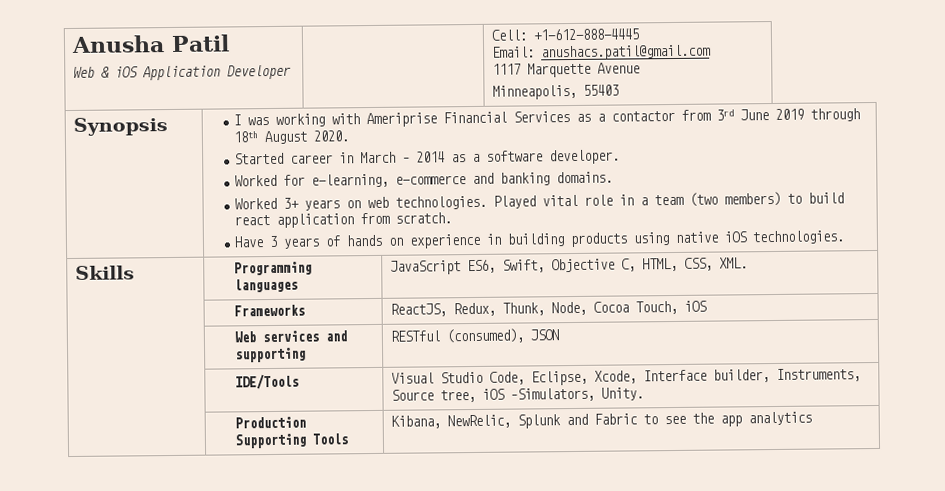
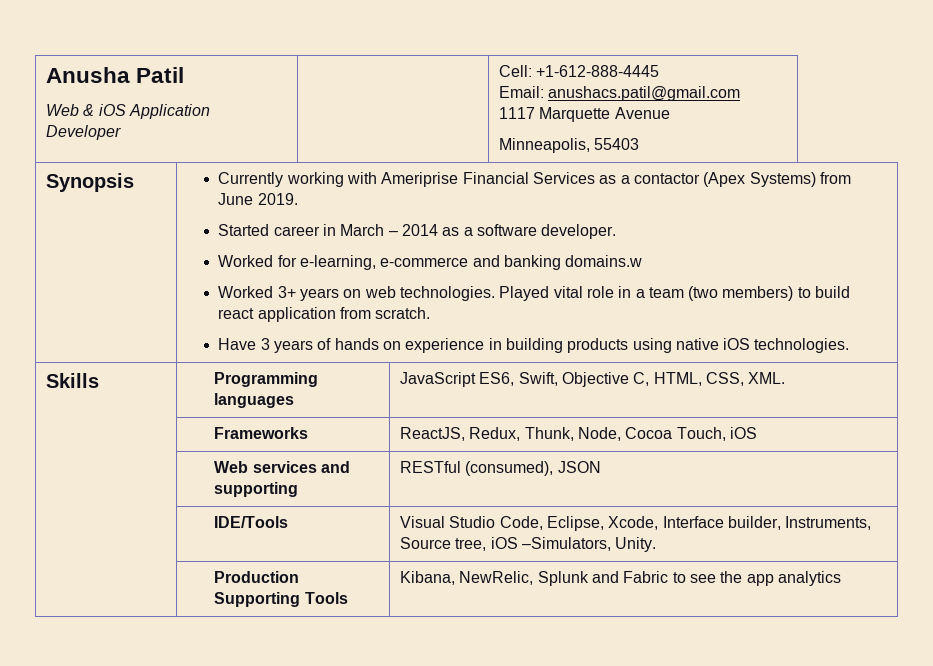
- I was working with Ameriprise Financial Services as a contactor from 3rd June 2019 through 18th August 2020.
+ Currently working with Ameriprise Financial Services as a contactor (Apex Systems) from June 2019.
- Worked for e-learning, e-commerce and banking domains.
+ Worked for e-learning, e-commerce and banking domains.w

